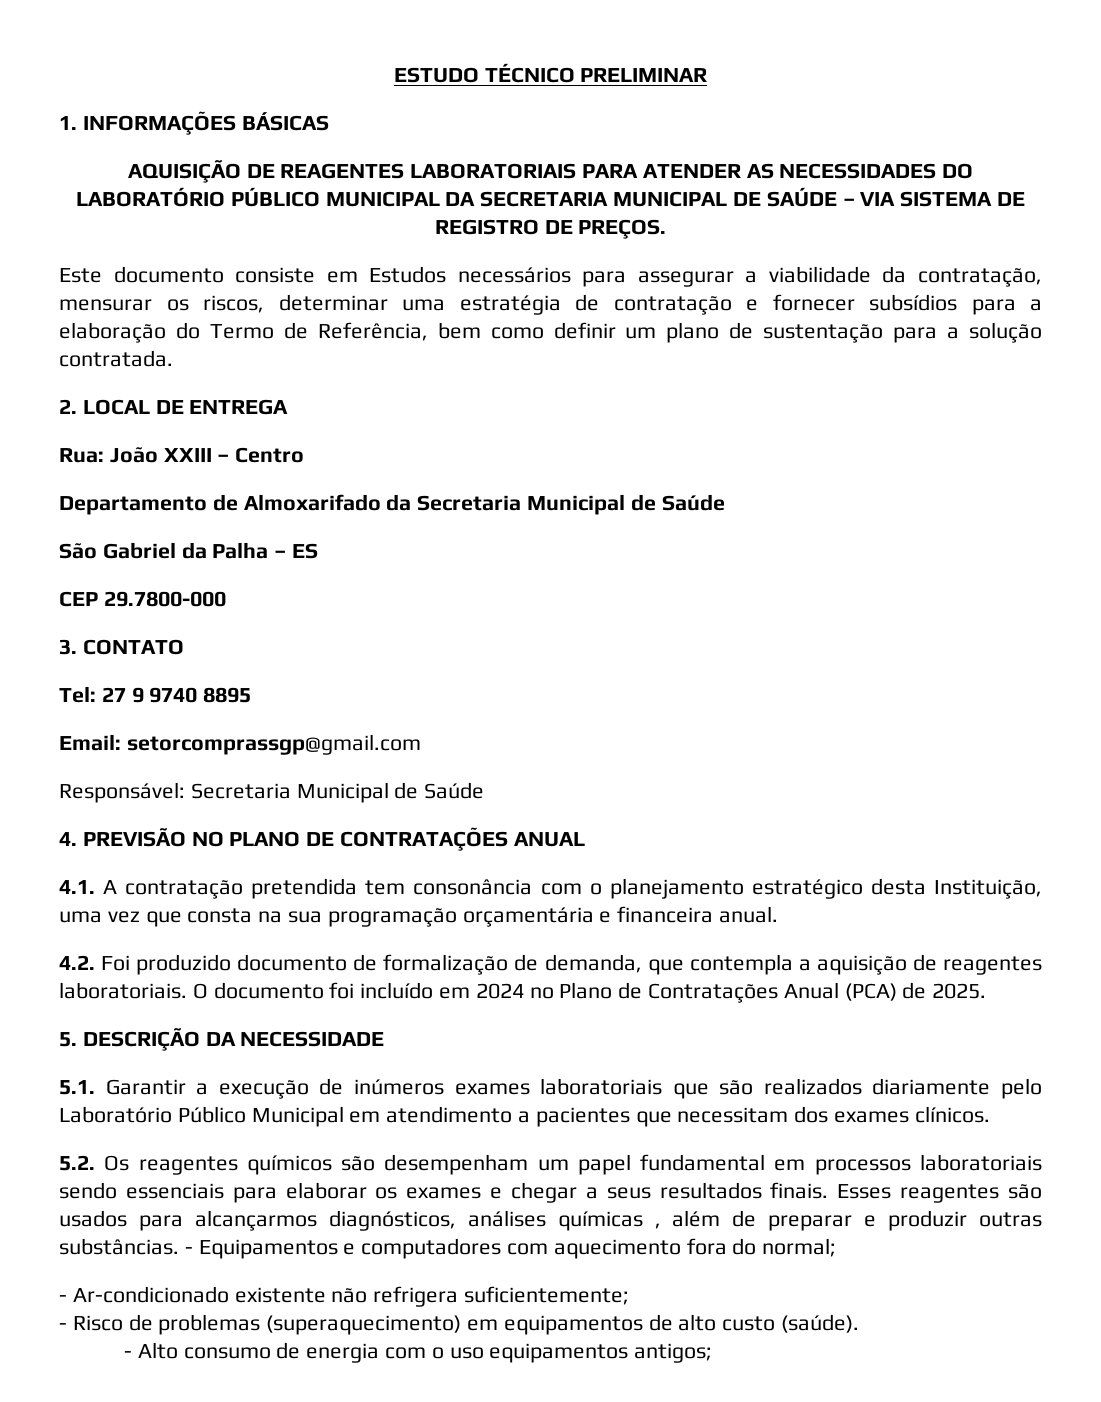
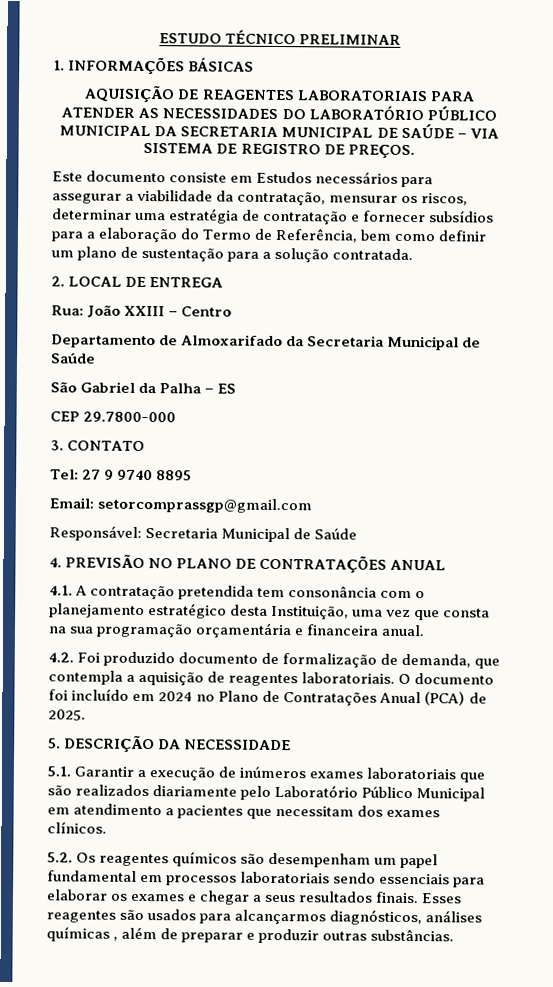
- - Equipamentos e computadores com aquecimento fora do normal;
- - Ar-condicionado existente não refrigera suficientemente;
- - Risco de problemas (superaquecimento) em equipamentos de alto custo (saúde).
- - Alto consumo de energia com o uso equipamentos antigos;

